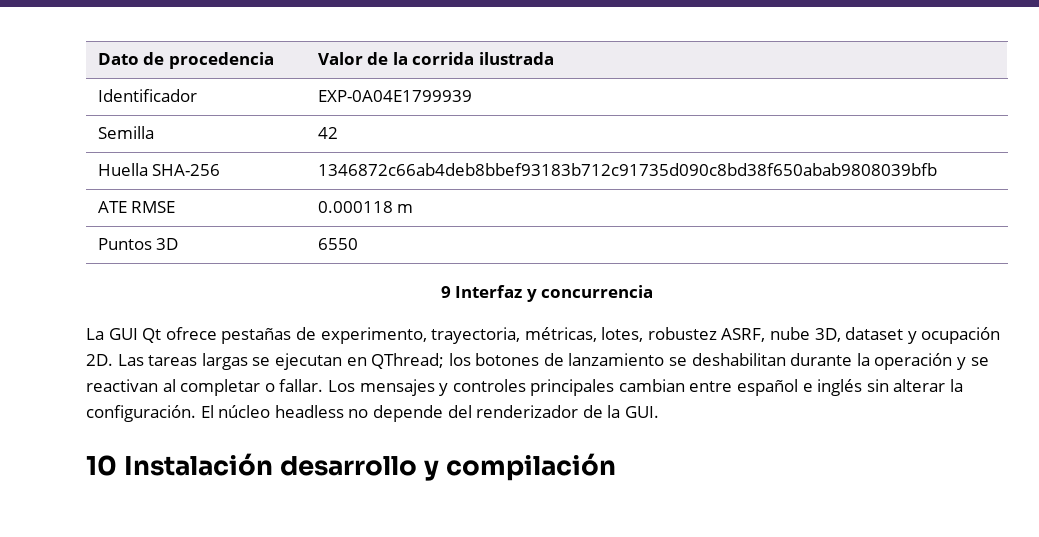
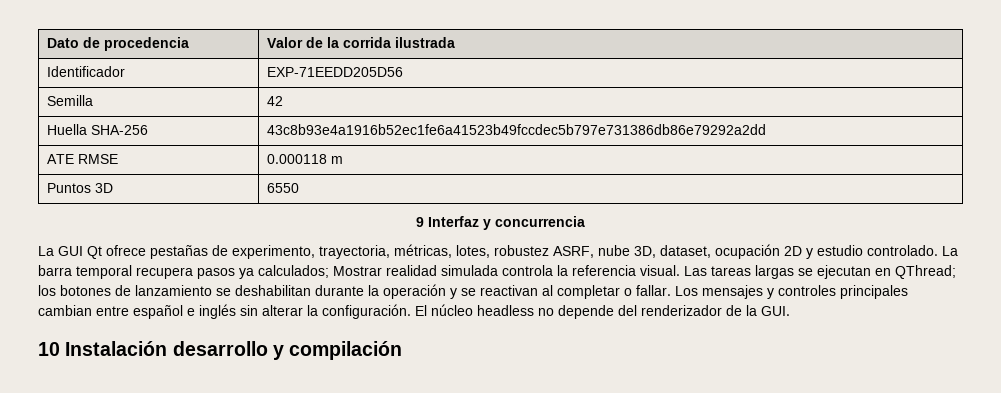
- Identificador | EXP-0A04E1799939
+ Identificador | EXP-71EEDD205D56
- Huella SHA-256 | 1346872c66ab4deb8bbef93183b712c91735d090c8bd38f650abab9808039bfb
+ Huella SHA-256 | 43c8b93e4a1916b52ec1fe6a41523b49fccdec5b797e731386db86e79292a2dd
- La GUI Qt ofrece pestañas de experimento, trayectoria, métricas, lotes, robustez ASRF, nube 3D, dataset y ocupación 2D.
+ La GUI Qt ofrece pestañas de experimento, trayectoria, métricas, lotes, robustez ASRF, nube 3D, dataset, ocupación 2D y estudio controlado. La barra temporal recupera pasos ya calculados; Mostrar realidad simulada controla la referencia visual.

